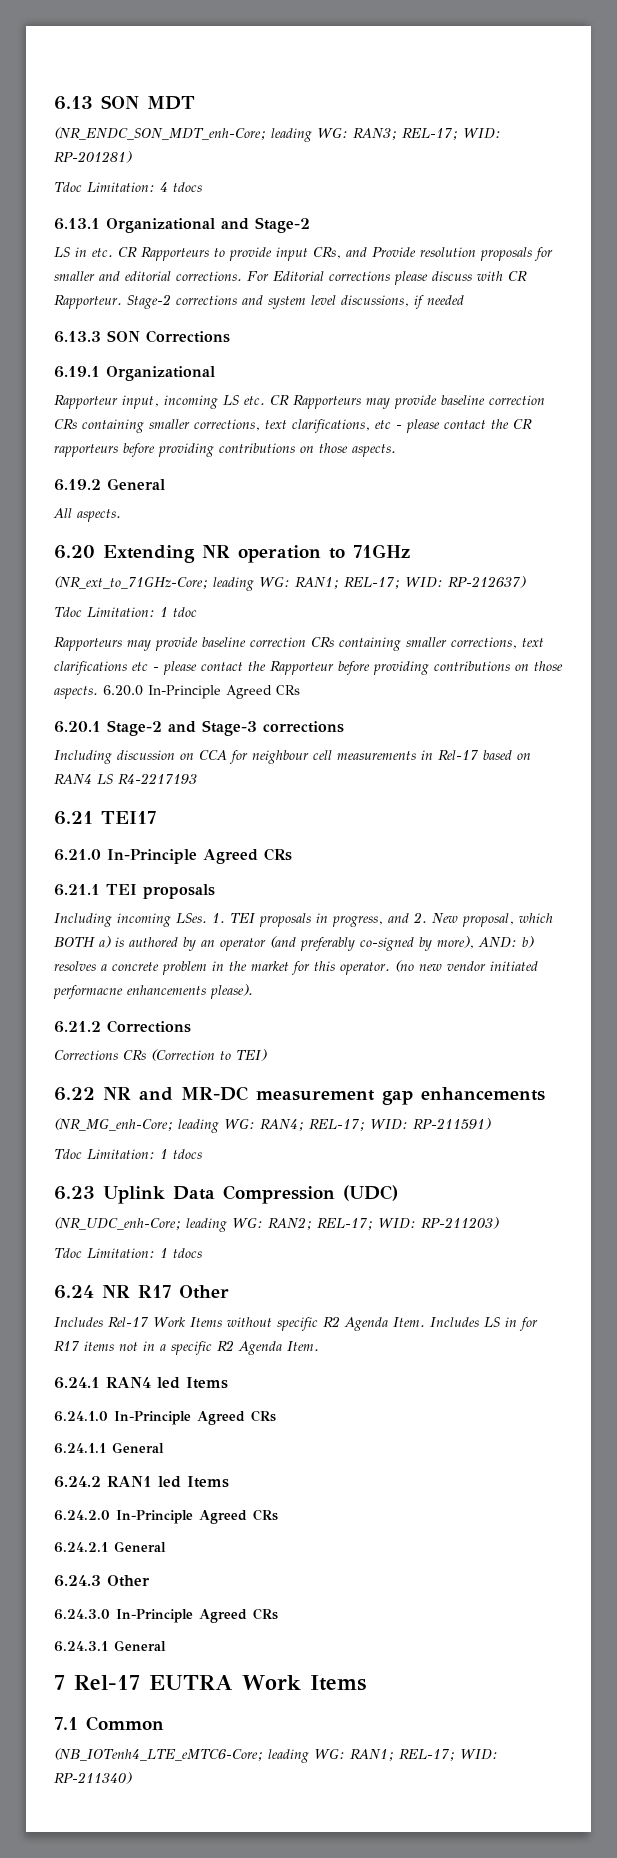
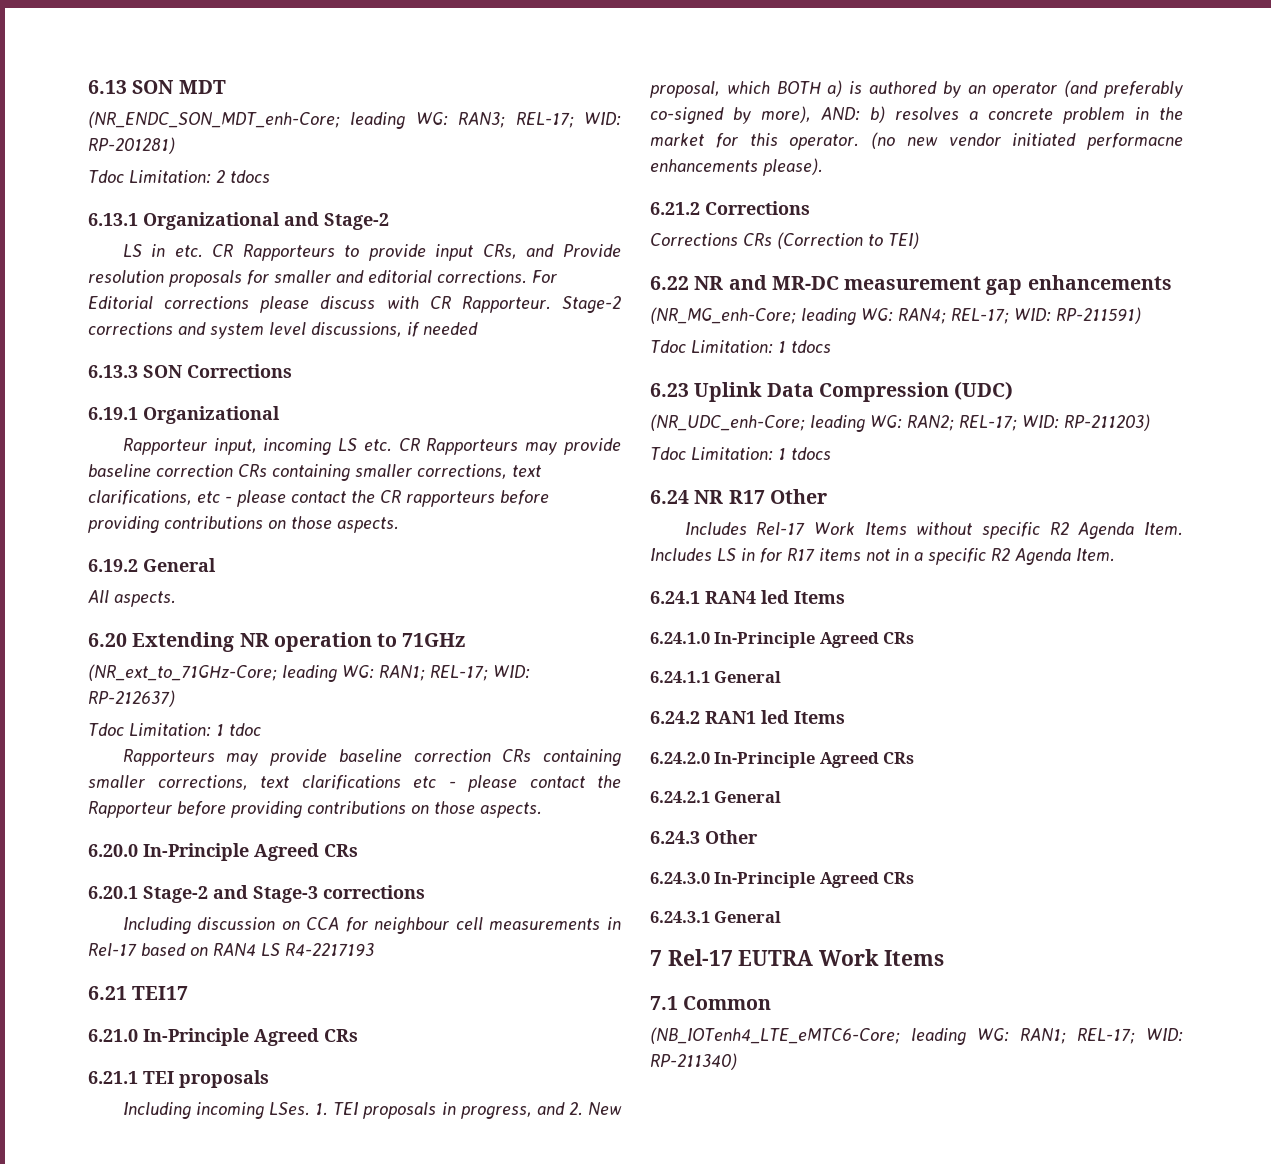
- Tdoc Limitation: 4 tdocs
+ Tdoc Limitation: 2 tdocs
- Rapporteurs may provide baseline correction CRs containing smaller corrections, text clarifications etc - please contact the Rapporteur before providing contributions on those aspects. 6.20.0 In-Principle Agreed CRs
+ Rapporteurs may provide baseline correction CRs containing smaller corrections, text clarifications etc - please contact the Rapporteur before providing contributions on those aspects.
+ 6.20.0 In-Principle Agreed CRs

